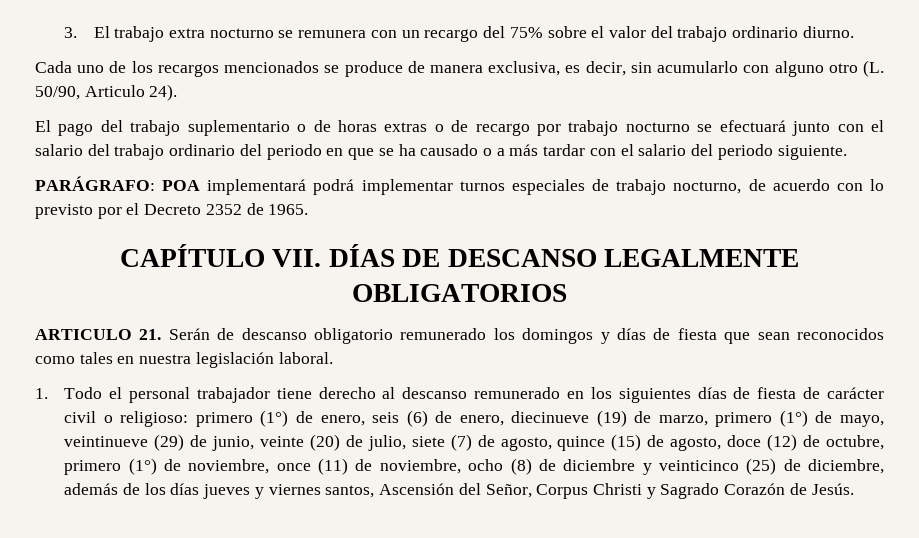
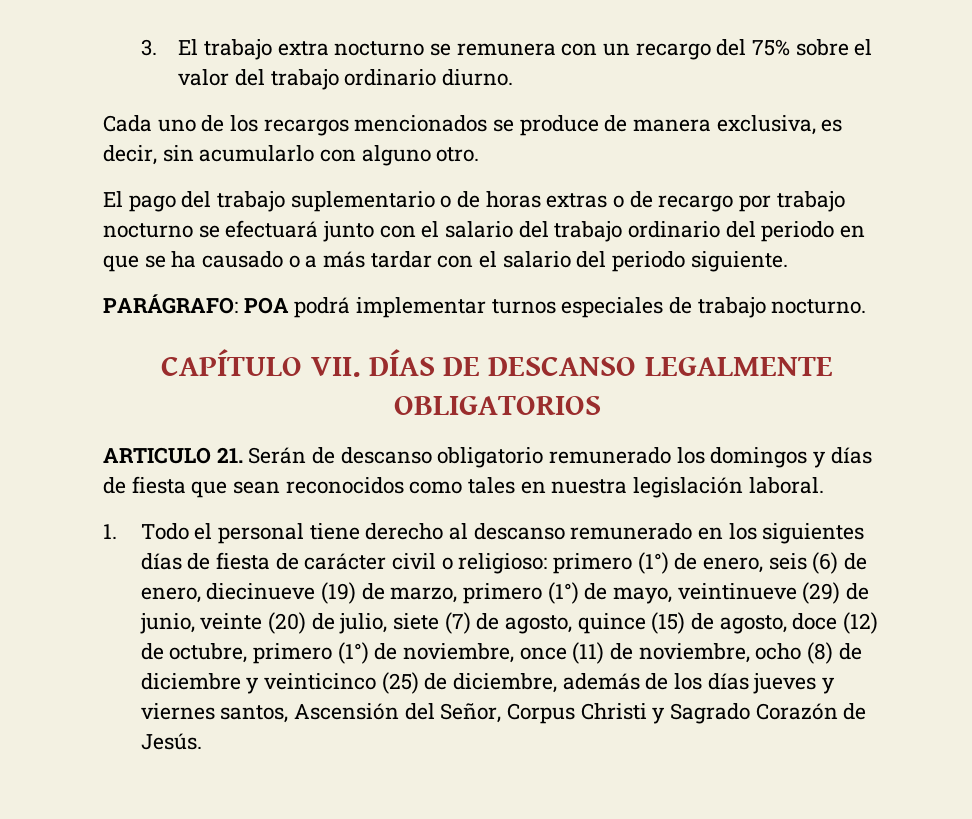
- Cada uno de los recargos mencionados se produce de manera exclusiva, es decir, sin acumularlo con alguno otro (L. 50/90, Articulo 24).
+ Cada uno de los recargos mencionados se produce de manera exclusiva, es decir, sin acumularlo con alguno otro.
- PARÁGRAFO: POA implementará podrá implementar turnos especiales de trabajo nocturno, de acuerdo con lo previsto por el Decreto 2352 de 1965.
+ PARÁGRAFO: POA podrá implementar turnos especiales de trabajo nocturno.
- 1. Todo el personal trabajador tiene derecho al descanso remunerado en los siguientes días de fiesta de carácter civil o religioso:
+ 1. Todo el personal tiene derecho al descanso remunerado en los siguientes días de fiesta de carácter civil o religioso:

